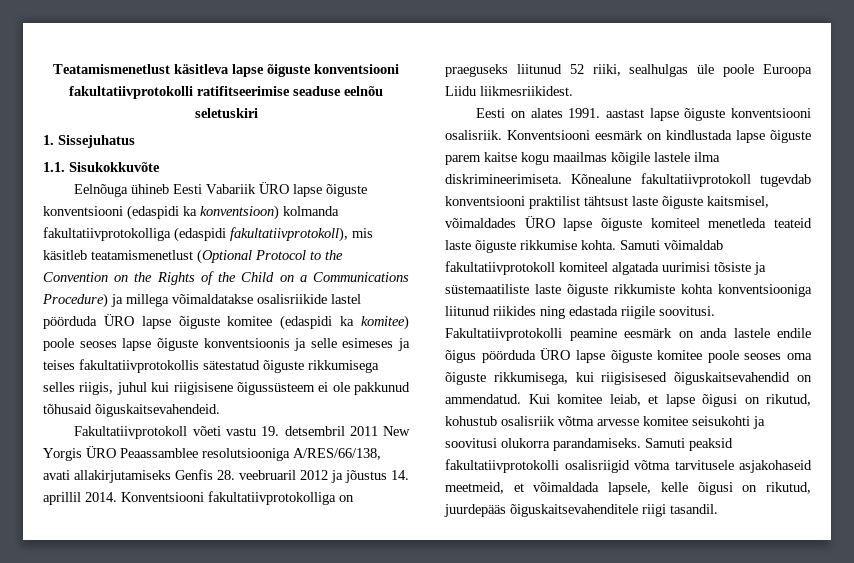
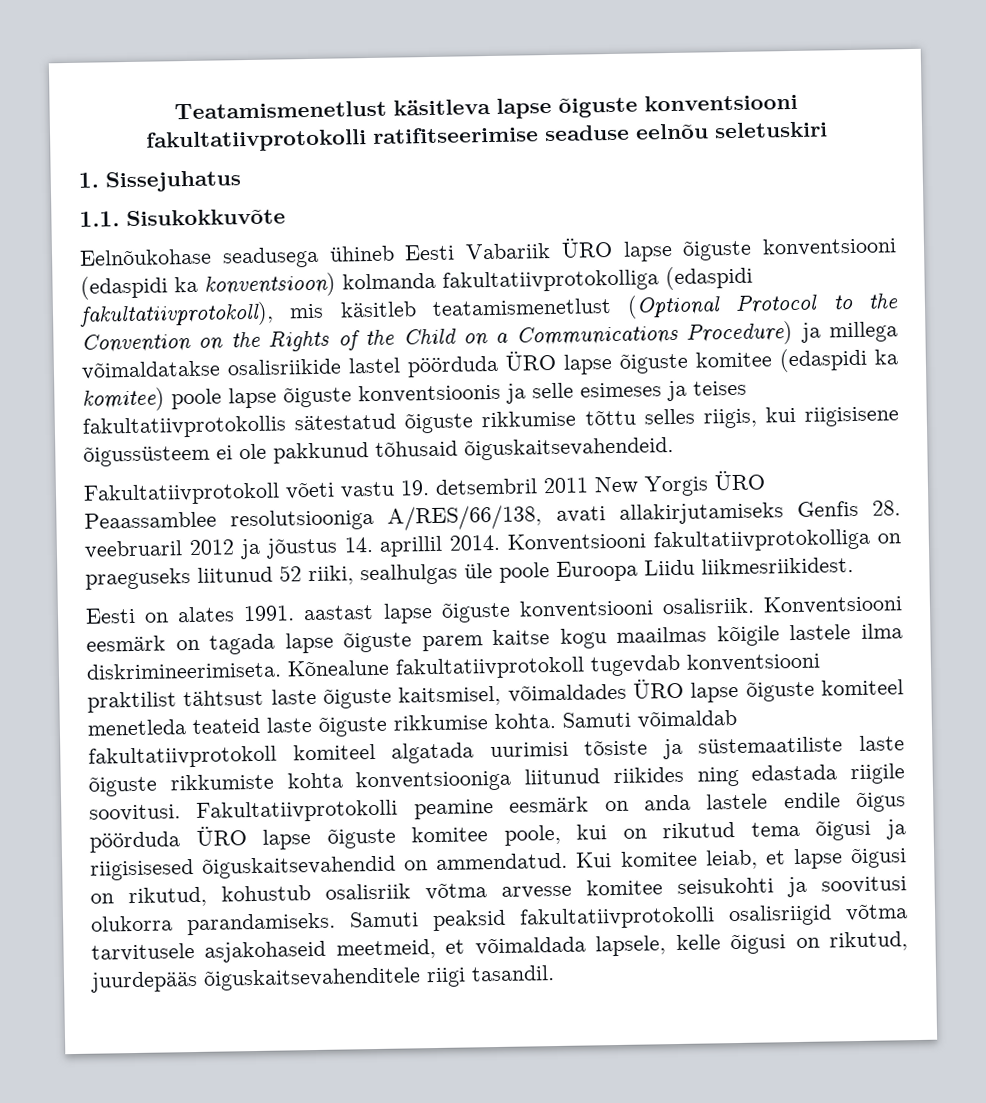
- Eelnõuga ühineb Eesti Vabariik ÜRO lapse õiguste konventsiooni (edaspidi ka konventsioon) kolmanda fakultatiivprotokolliga (edaspidi fakultatiivprotokoll), mis käsitleb teatamismenetlust (Optional Protocol to the Convention on the Rights of the Child on a Communications Procedure) ja millega võimaldatakse osalisriikide lastel pöörduda ÜRO lapse õiguste komitee (edaspidi ka komitee) poole seoses lapse õiguste konventsioonis ja selle esimeses ja teises fakultatiivprotokollis sätestatud õiguste rikkumisega selles riigis, juhul kui riigisisene õigussüsteem ei ole pakkunud tõhusaid õiguskaitsevahendeid.
+ Eelnõukohase seadusega ühineb Eesti Vabariik ÜRO lapse õiguste konventsiooni (edaspidi ka konventsioon) kolmanda fakultatiivprotokolliga (edaspidi fakultatiivprotokoll), mis käsitleb teatamismenetlust (Optional Protocol to the Convention on the Rights of the Child on a Communications Procedure) ja millega võimaldatakse osalisriikide lastel pöörduda ÜRO lapse õiguste komitee (edaspidi ka komitee) poole lapse õiguste konventsioonis ja selle esimeses ja teises fakultatiivprotokollis sätestatud õiguste rikkumise tõttu selles riigis, kui riigisisene õigussüsteem ei ole pakkunud tõhusaid õiguskaitsevahendeid.
- Konventsiooni eesmärk on kindlustada lapse õiguste parem kaitse kogu maailmas kõigile lastele ilma diskrimineerimiseta.
+ Konventsiooni eesmärk on tagada lapse õiguste parem kaitse kogu maailmas kõigile lastele ilma diskrimineerimiseta.
- Fakultatiivprotokolli peamine eesmärk on anda lastele endile õigus pöörduda ÜRO lapse õiguste komitee poole seoses oma õiguste rikkumisega, kui riigisisesed õiguskaitsevahendid on ammendatud.
+ Fakultatiivprotokolli peamine eesmärk on anda lastele endile õigus pöörduda ÜRO lapse õiguste komitee poole, kui on rikutud tema õigusi ja riigisisesed õiguskaitsevahendid on ammendatud.

